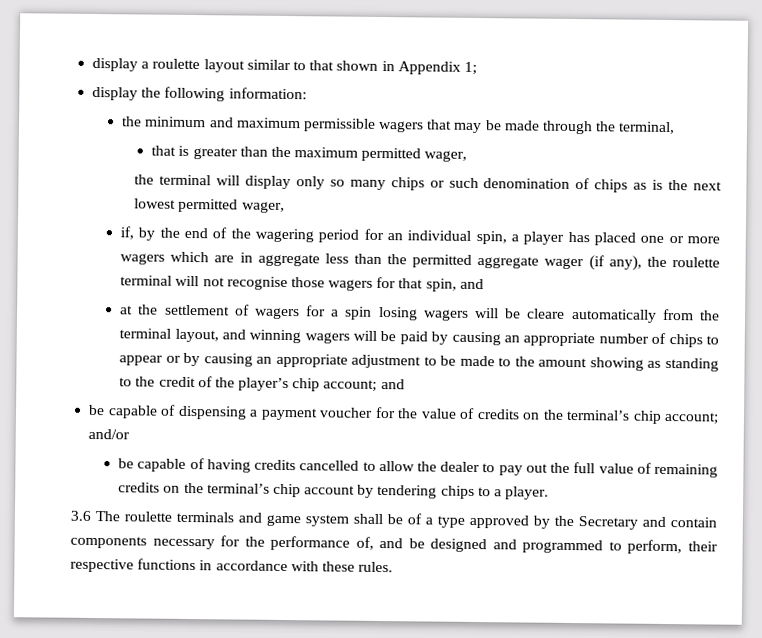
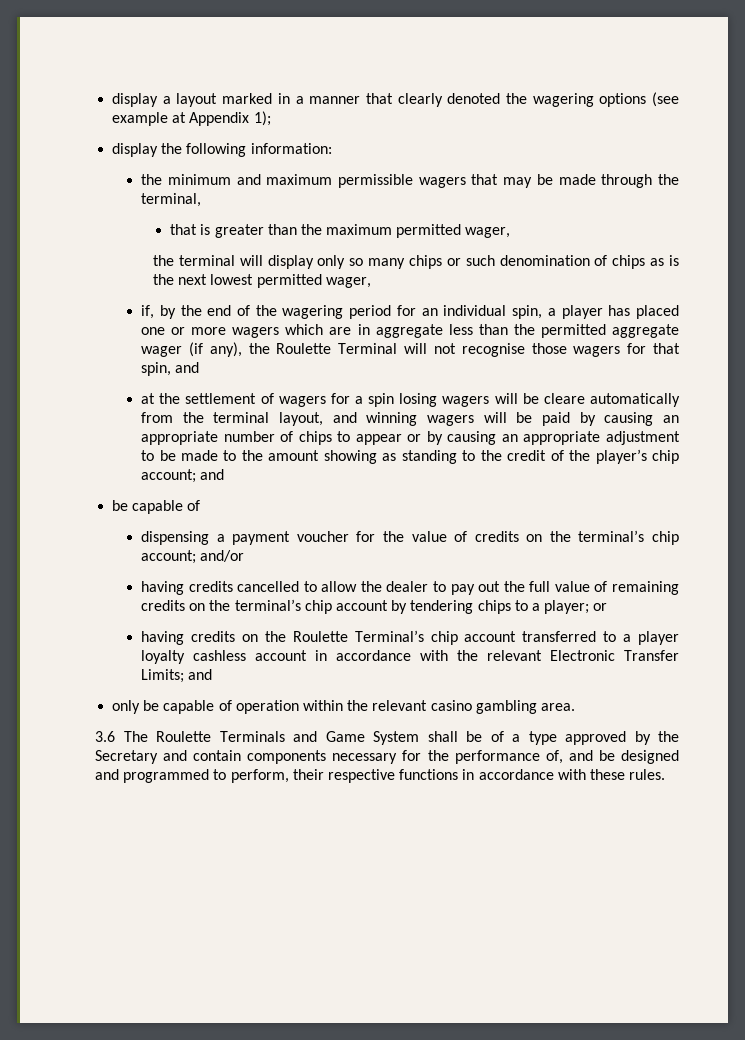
- display a roulette layout similar to that shown in Appendix 1;
+ display a layout marked in a manner that clearly denoted the wagering options (see example at Appendix 1);
- if, by the end of the wagering period for an individual spin, a player has placed one or more wagers which are in aggregate less than the permitted aggregate wager (if any), the roulette terminal will not recognise those wagers for that spin, and
+ if, by the end of the wagering period for an individual spin, a player has placed one or more wagers which are in aggregate less than the permitted aggregate wager (if any), the Roulette Terminal will not recognise those wagers for that spin, and
  at the settlement of wagers for a spin losing wagers will be cleare automatically from the terminal layout, and winning wagers will be paid by causing an appropriate number of chips to appear or by causing an appropriate adjustment to be made to the amount showing as standing to the credit of the player’s chip account; and
- be capable of dispensing a payment voucher for the value of credits on the terminal’s chip account;
+ be capable of
+ dispensing a payment voucher for the value of credits on the terminal’s chip account;
- be capable of having credits cancelled to allow the dealer to pay out the full value of remaining credits on the terminal’s chip account by tendering chips to a player.
- 3.6 The roulette terminals and game system shall be of a type approved by the Secretary and contain components necessary for the performance of, and be designed and programmed to perform, their respective functions in accordance with these rules.
+ having credits cancelled to allow the dealer to pay out the full value of remaining credits on the terminal’s chip account by tendering chips to a player; or
+ having credits on the Roulette Terminal’s chip account transferred to a player loyalty cashless account in accordance with the relevant Electronic Transfer Limits; and
+ only be capable of operation within the relevant casino gambling area.
+ 3.6 The Roulette Terminals and Game System shall be of a type approved by the Secretary and contain components necessary for the performance of, and be designed and programmed to perform, their respective functions in accordance with these rules.

